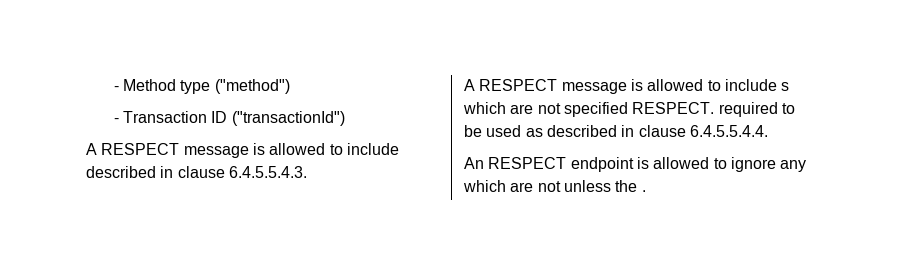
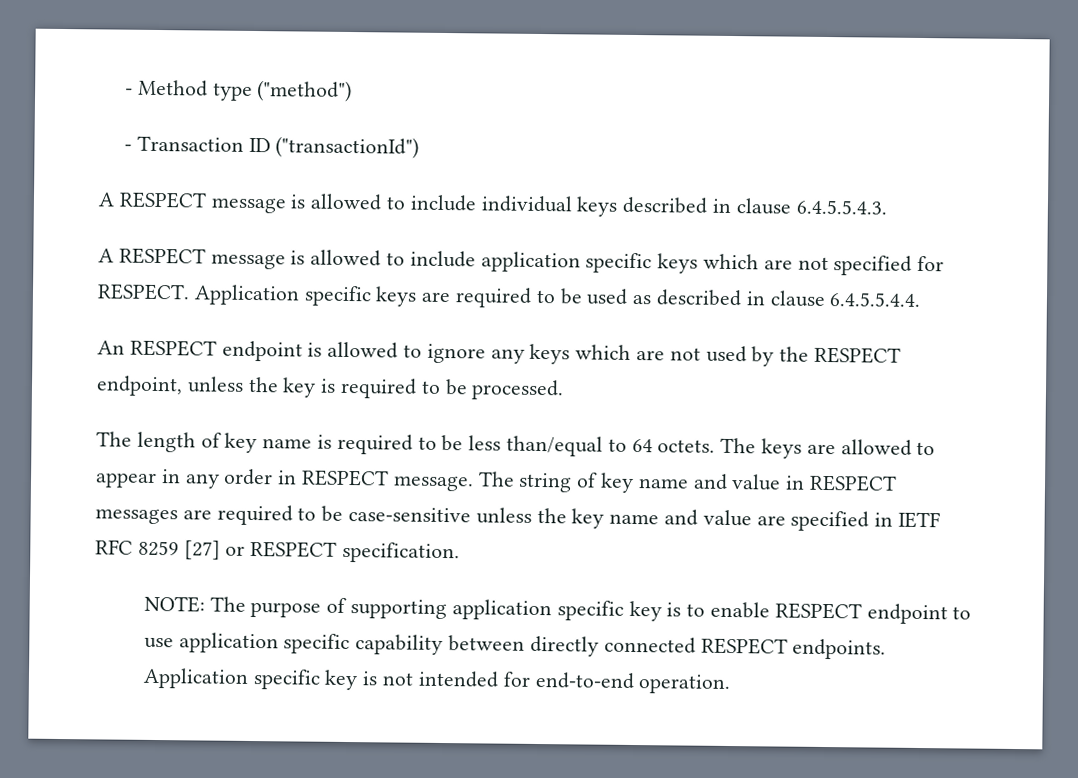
- A RESPECT message is allowed to include described in clause 6.4.5.5.4.3.
+ A RESPECT message is allowed to include individual keys described in clause 6.4.5.5.4.3.
- A RESPECT message is allowed to include s which are not specified RESPECT. required to be used as described in clause 6.4.5.5.4.4.
+ A RESPECT message is allowed to include application specific keys which are not specified for RESPECT. Application specific keys are required to be used as described in clause 6.4.5.5.4.4.
- An RESPECT endpoint is allowed to ignore any which are not unless the .
+ An RESPECT endpoint is allowed to ignore any keys which are not used by the RESPECT endpoint, unless the key is required to be processed.
+ The length of key name is required to be less than/equal to 64 octets. The keys are allowed to appear in any order in RESPECT message. The string of key name and value in RESPECT messages are required to be case-sensitive unless the key name and value are specified in IETF RFC 8259 [27] or RESPECT specification.
+ NOTE: The purpose of supporting application specific key is to enable RESPECT endpoint to use application specific capability between directly connected RESPECT endpoints. Application specific key is not intended for end-to-end operation.

